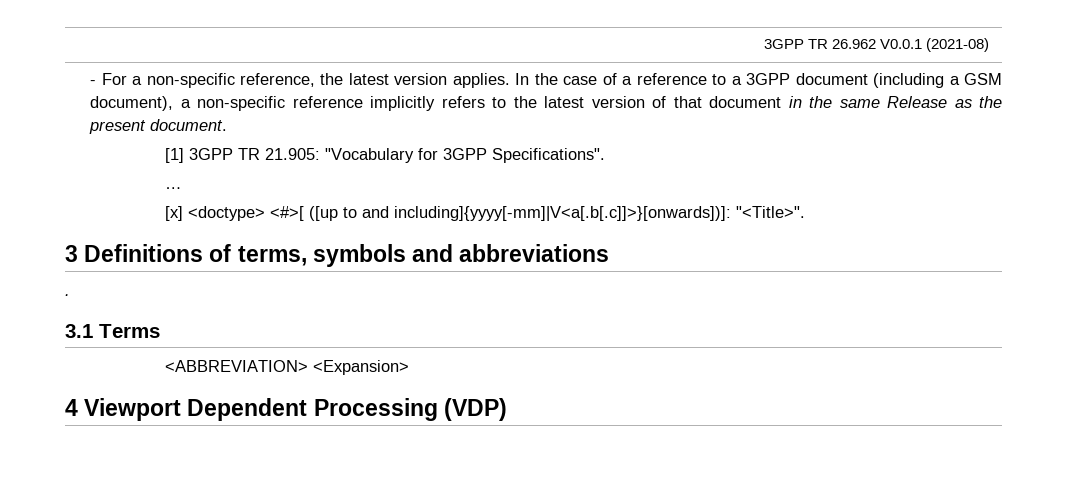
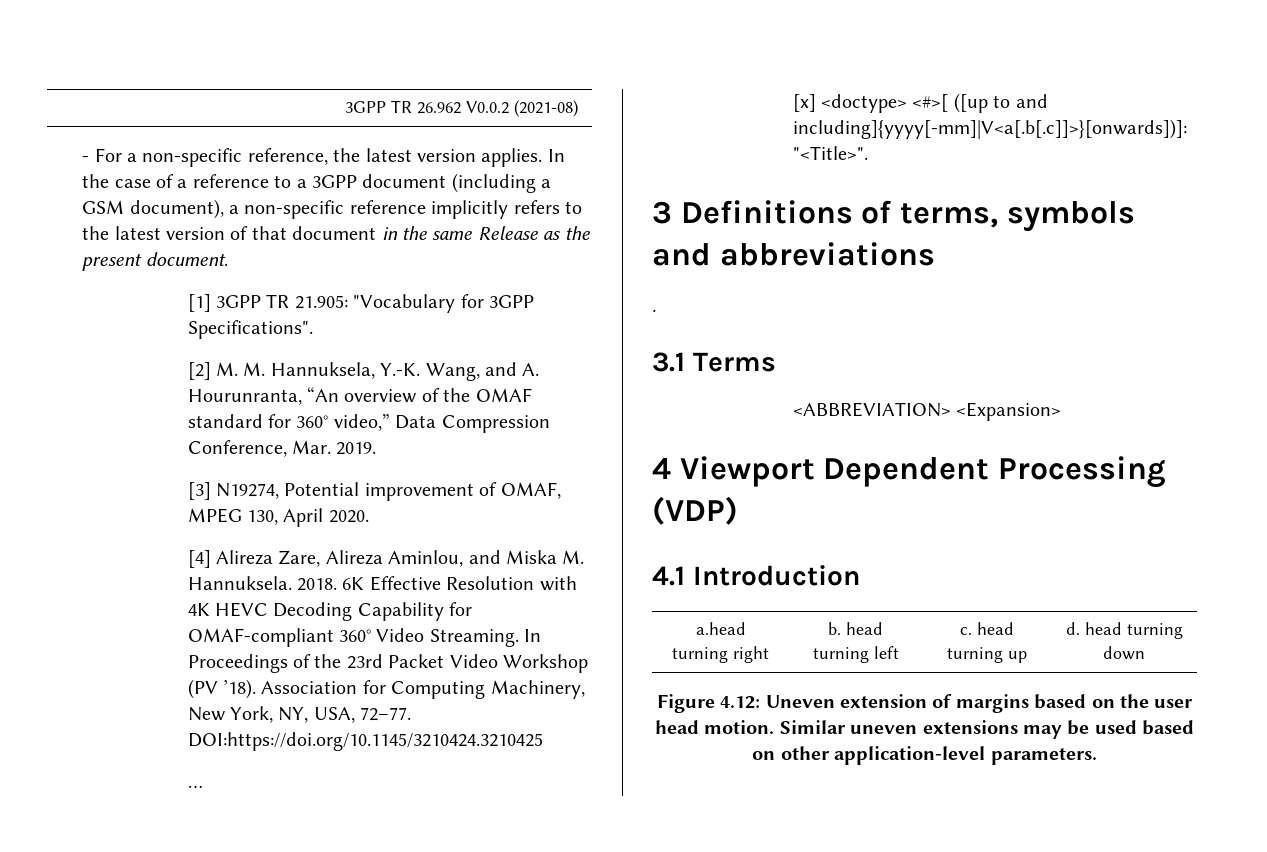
- 3GPP TR 26.962 V0.0.1 (2021-08)
+ 3GPP TR 26.962 V0.0.2 (2021-08)
+ [2] M. M. Hannuksela, Y.-K. Wang, and A. Hourunranta, “An overview of the OMAF standard for 360° video,” Data Compression Conference, Mar. 2019.
+ [3] N19274, Potential improvement of OMAF, MPEG 130, April 2020.
+ [4] Alireza Zare, Alireza Aminlou, and Miska M. Hannuksela. 2018. 6K Effective Resolution with 4K HEVC Decoding Capability for OMAF-compliant 360° Video Streaming. In Proceedings of the 23rd Packet Video Workshop (PV ’18). Association for Computing Machinery, New York, NY, USA, 72–77. DOI:https://doi.org/10.1145/3210424.3210425
+ 4.1 Introduction
+ a.head turning right | b. head turning left | c. head turning up | d. head turning down
+ Figure 4.12: Uneven extension of margins based on the user head motion. Similar uneven extensions may be used based on other application-level parameters.

